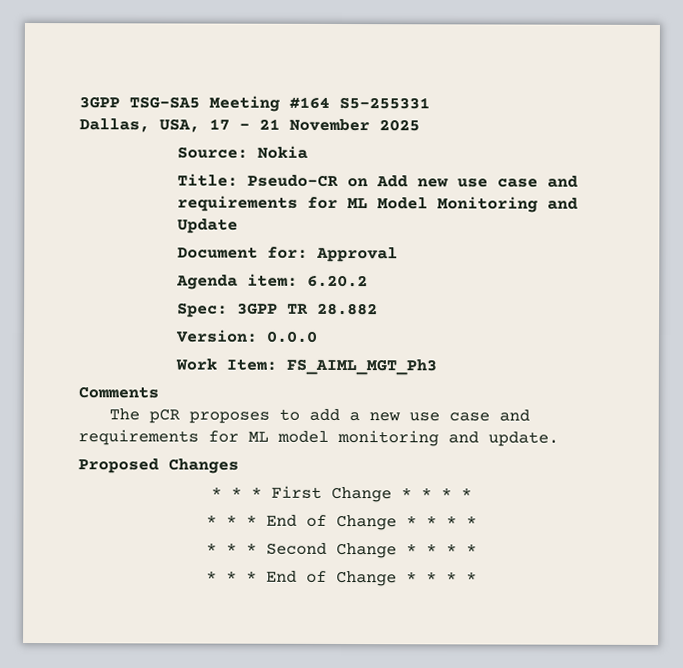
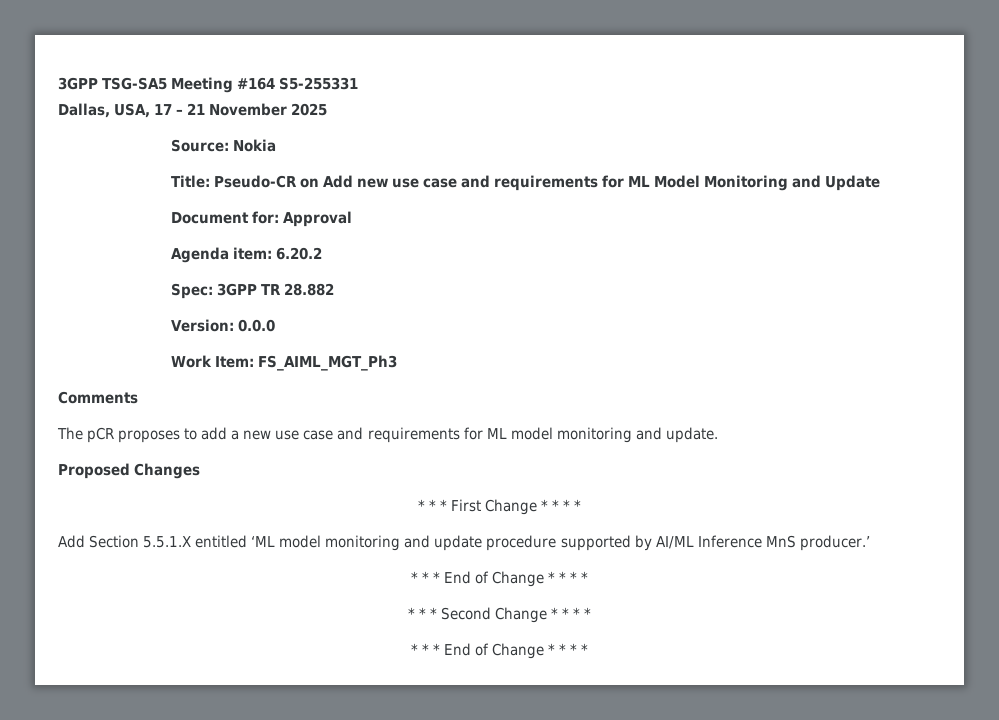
+ Add Section 5.5.1.X entitled ‘ML model monitoring and update procedure supported by AI/ML Inference MnS producer.’

